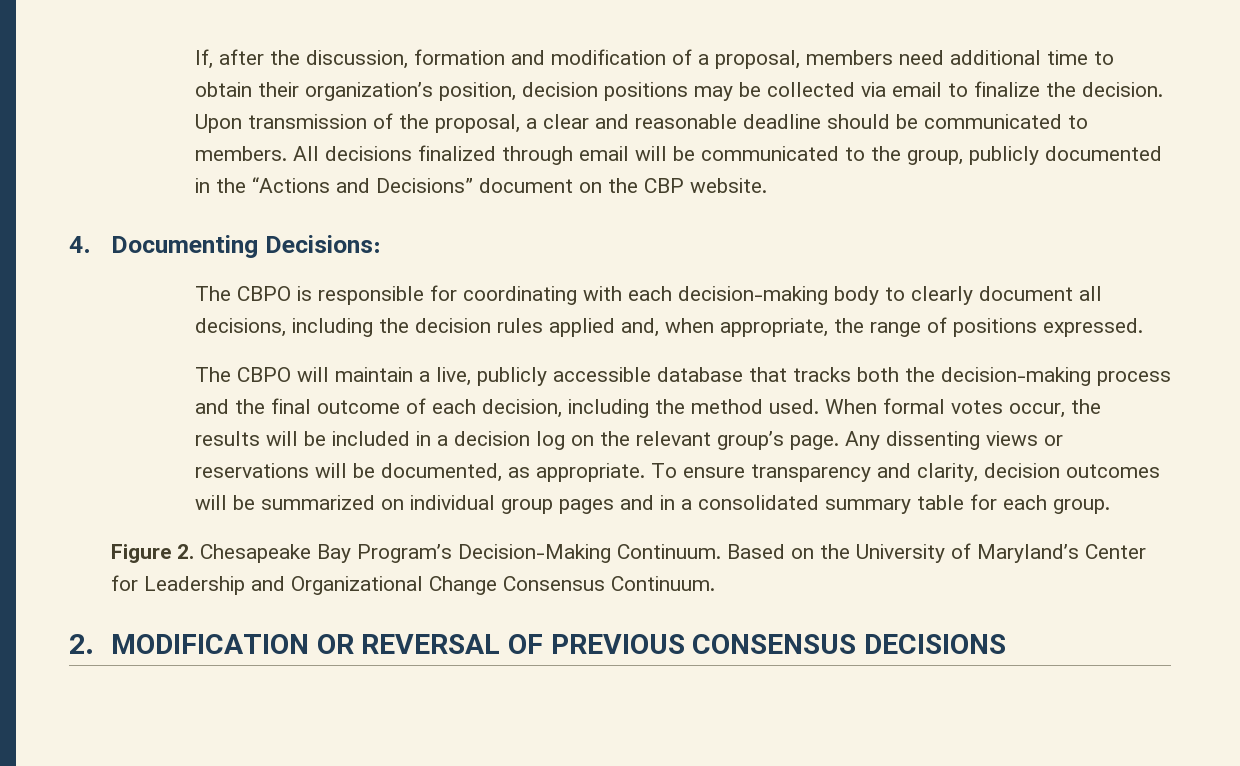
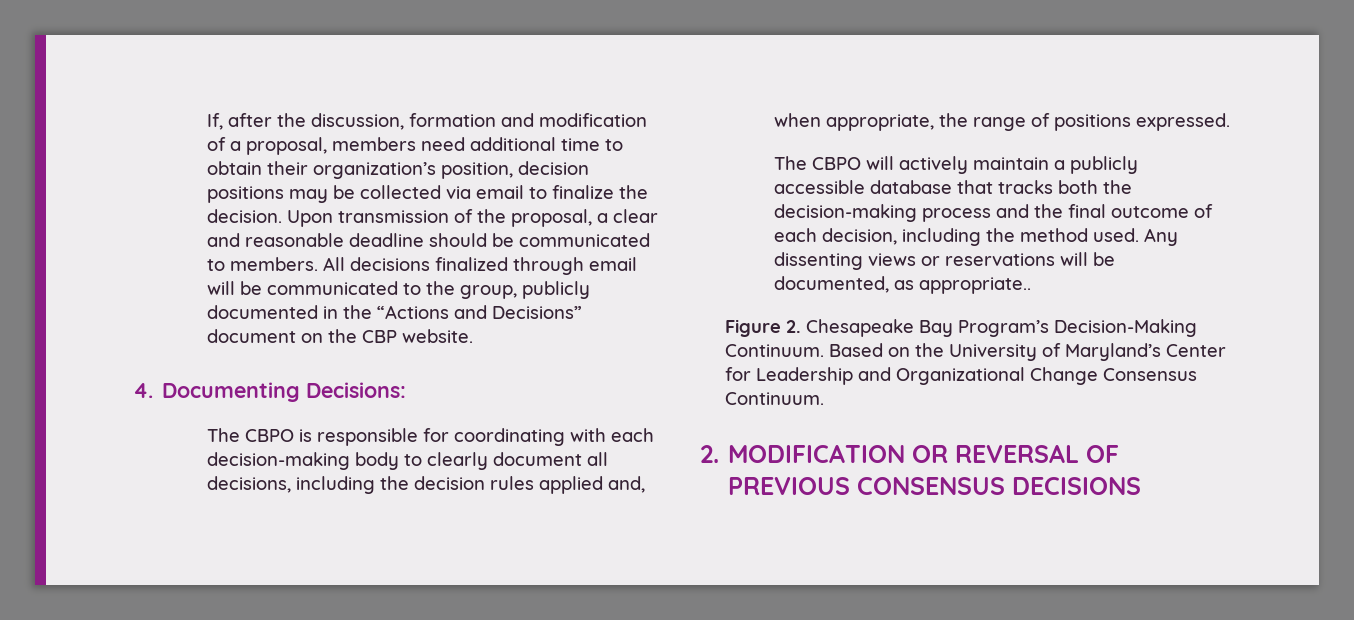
- The CBPO will maintain a live, publicly accessible database that tracks both the decision-making process and the final outcome of each decision, including the method used.
+ The CBPO will actively maintain a publicly accessible database that tracks both the decision-making process and the final outcome of each decision, including the method used.
- When formal votes occur, the results will be included in a decision log on the relevant group’s page.
- Any dissenting views or reservations will be documented, as appropriate. To ensure transparency and clarity, decision outcomes will be summarized on individual group pages and in a consolidated summary table for each group.
+ Any dissenting views or reservations will be documented, as appropriate..

